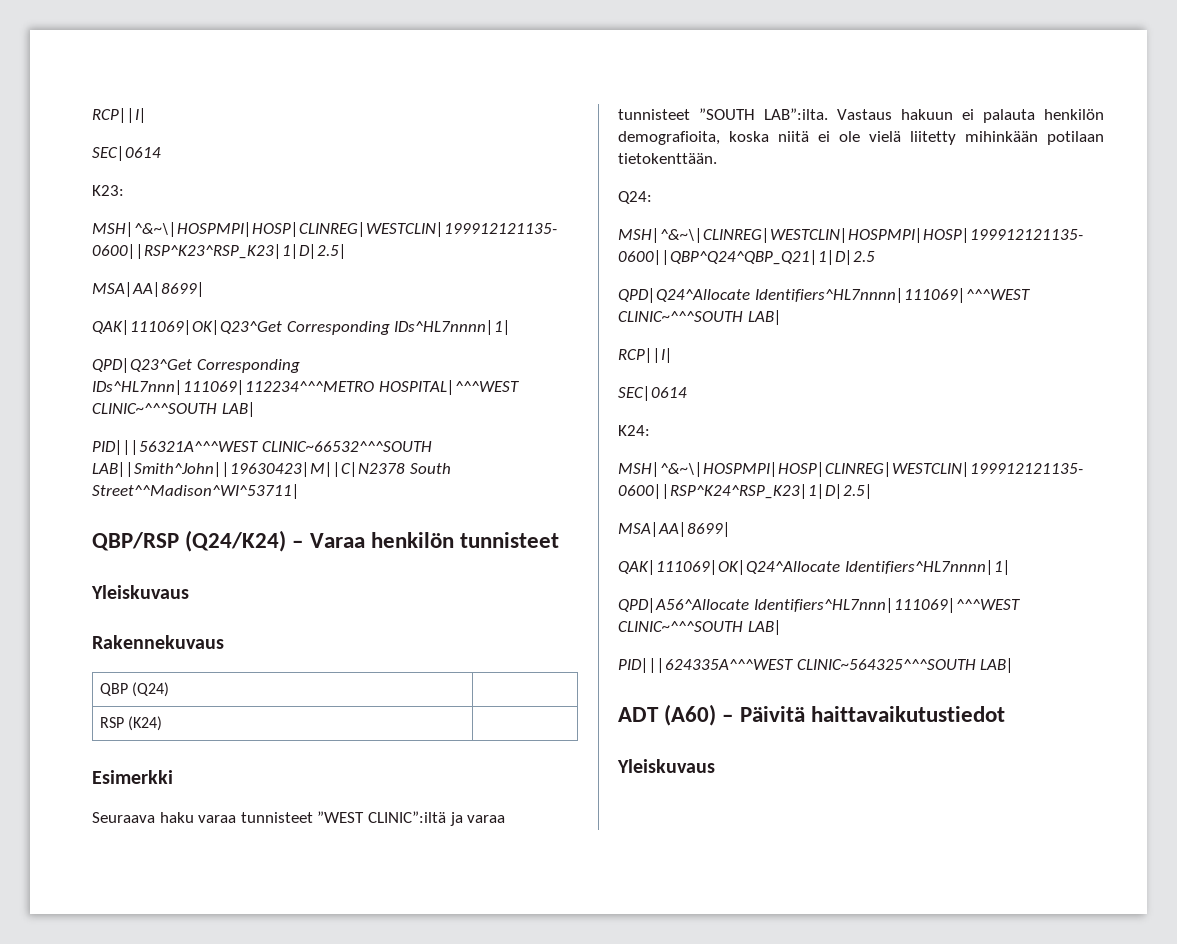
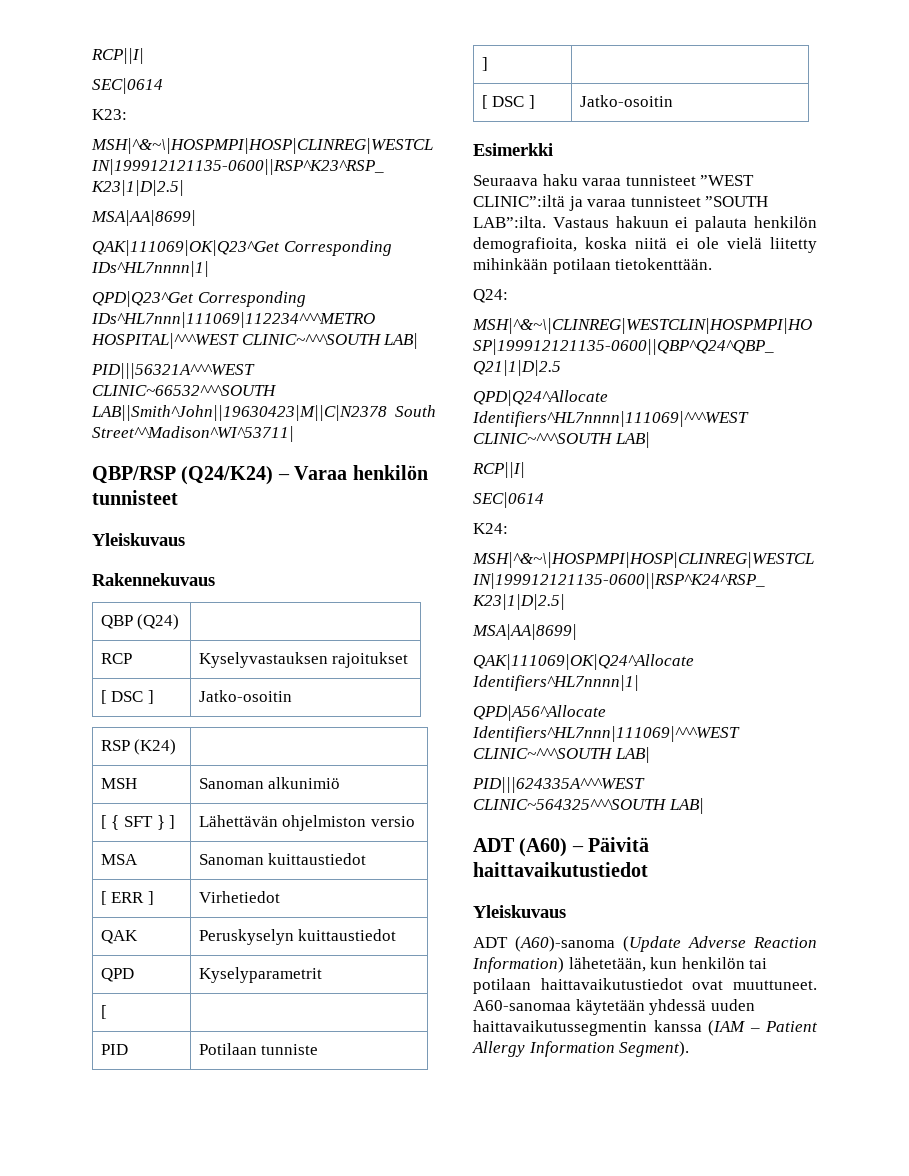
+ RCP | Kyselyvastauksen rajoitukset
+ [ DSC ] | Jatko-osoitin
  RSP (K24) |
+ MSH | Sanoman alkunimiö
+ [ { SFT } ] | Lähettävän ohjelmiston versio
+ MSA | Sanoman kuittaustiedot
+ [ ERR ] | Virhetiedot
+ QAK | Peruskyselyn kuittaustiedot
+ QPD | Kyselyparametrit
+ [ |
+ PID | Potilaan tunniste
+ ] |
+ [ DSC ] | Jatko-osoitin
+ ADT (A60)-sanoma (Update Adverse Reaction Information) lähetetään, kun henkilön tai potilaan haittavaikutustiedot ovat muuttuneet. A60-sanomaa käytetään yhdessä uuden haittavaikutussegmentin kanssa (IAM – Patient Allergy Information Segment).

